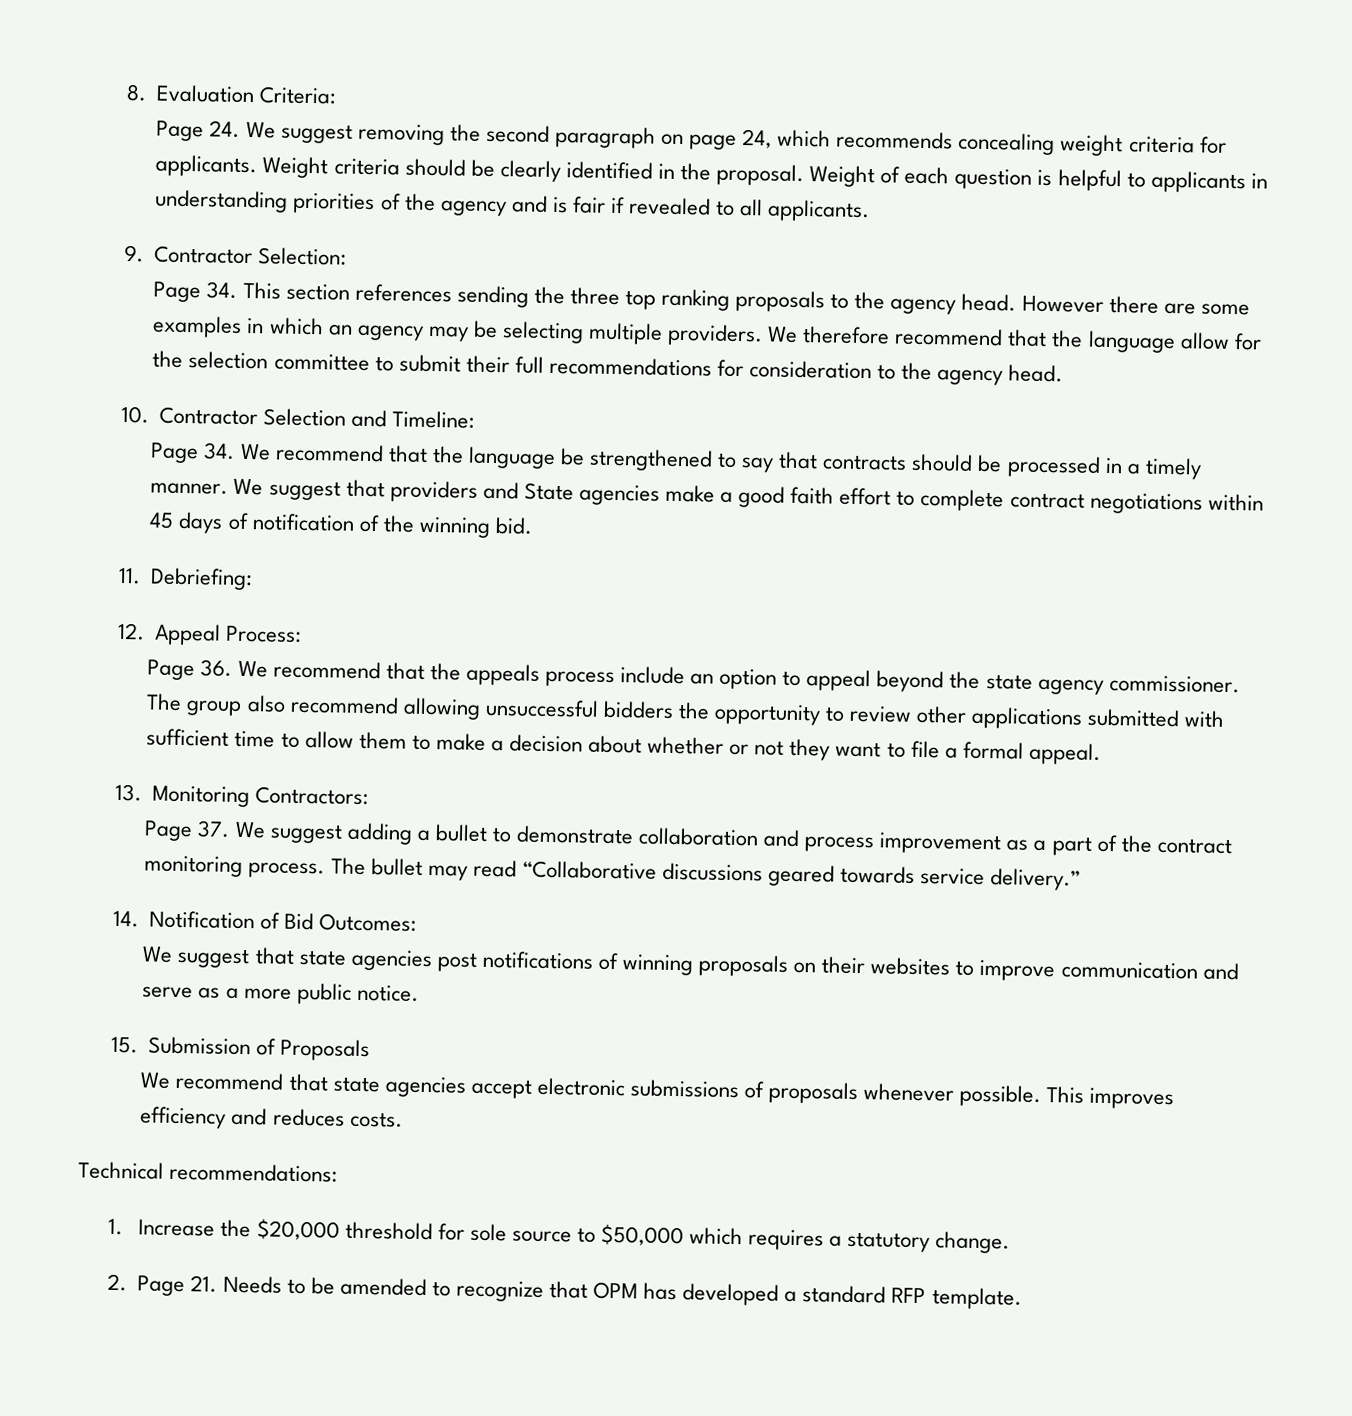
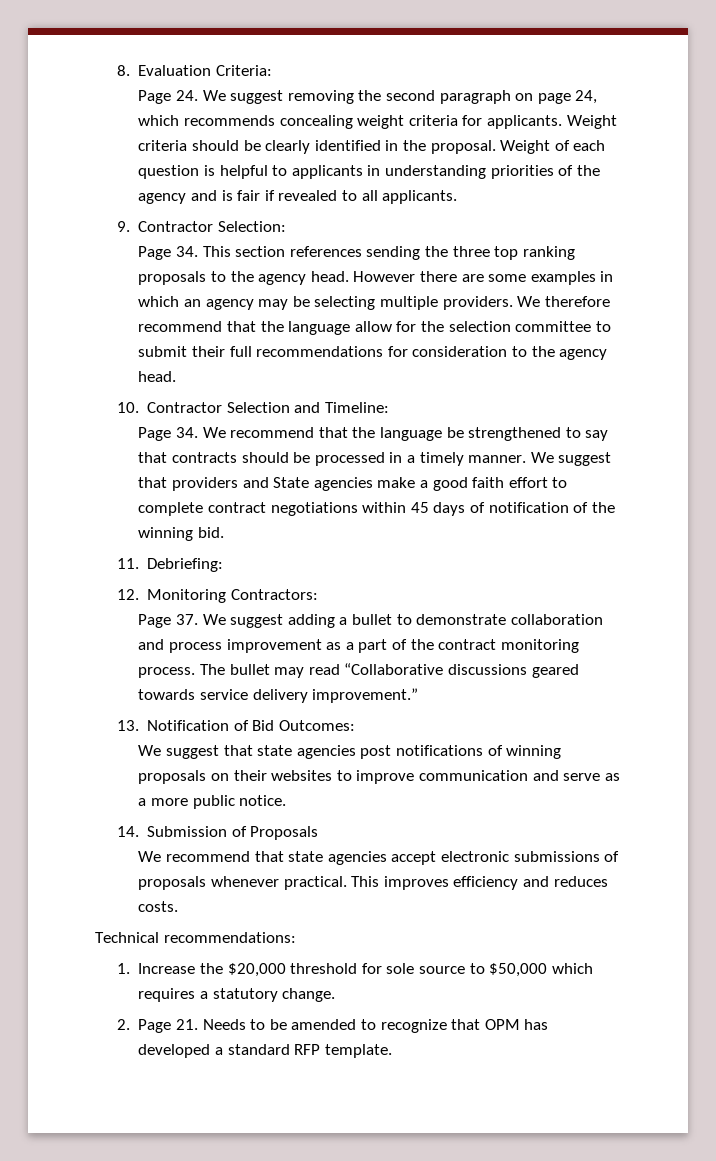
- 12. Appeal Process:
- Page 36. We recommend that the appeals process include an option to appeal beyond the state agency commissioner. The group also recommend allowing unsuccessful bidders the opportunity to review other applications submitted with sufficient time to allow them to make a decision about whether or not they want to file a formal appeal.
- 13. Monitoring Contractors:
+ 12. Monitoring Contractors:
- The bullet may read “Collaborative discussions geared towards service delivery.”
- 14. Notification of Bid Outcomes:
+ The bullet may read “Collaborative discussions geared towards service delivery improvement.”
+ 13. Notification of Bid Outcomes:
- 15. Submission of Proposals
+ 14. Submission of Proposals
- We recommend that state agencies accept electronic submissions of proposals whenever possible.
+ We recommend that state agencies accept electronic submissions of proposals whenever practical.

